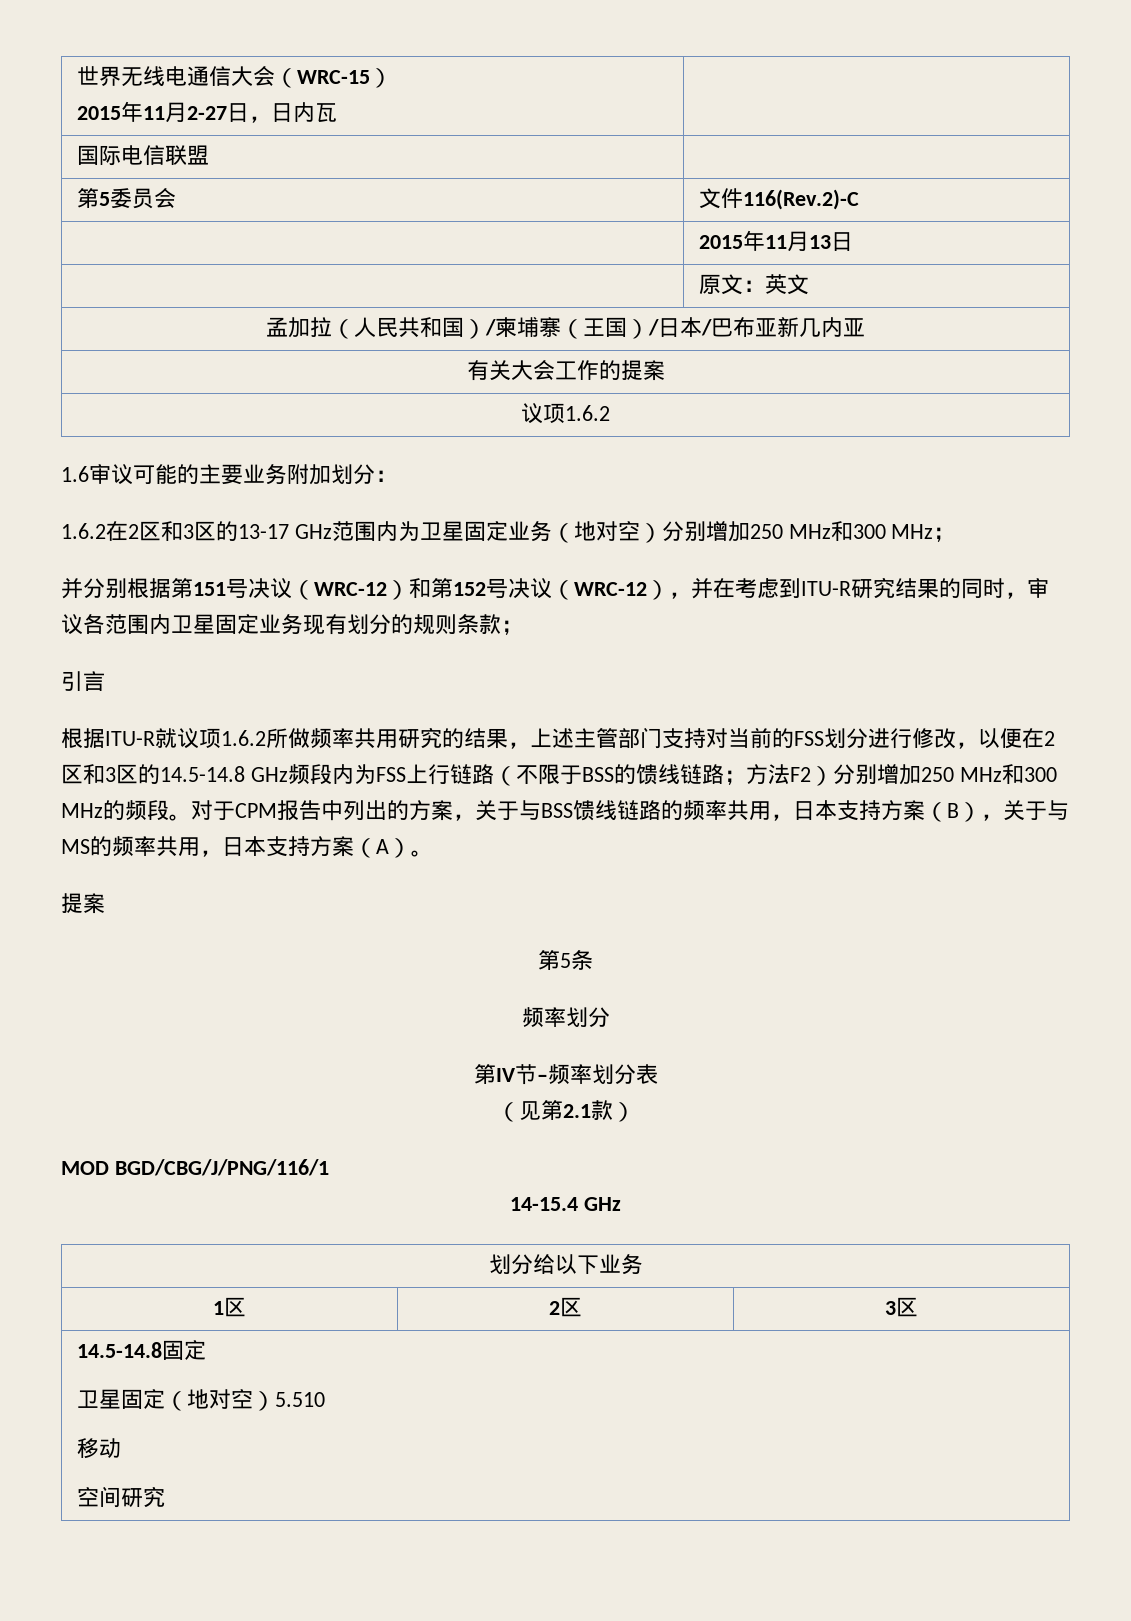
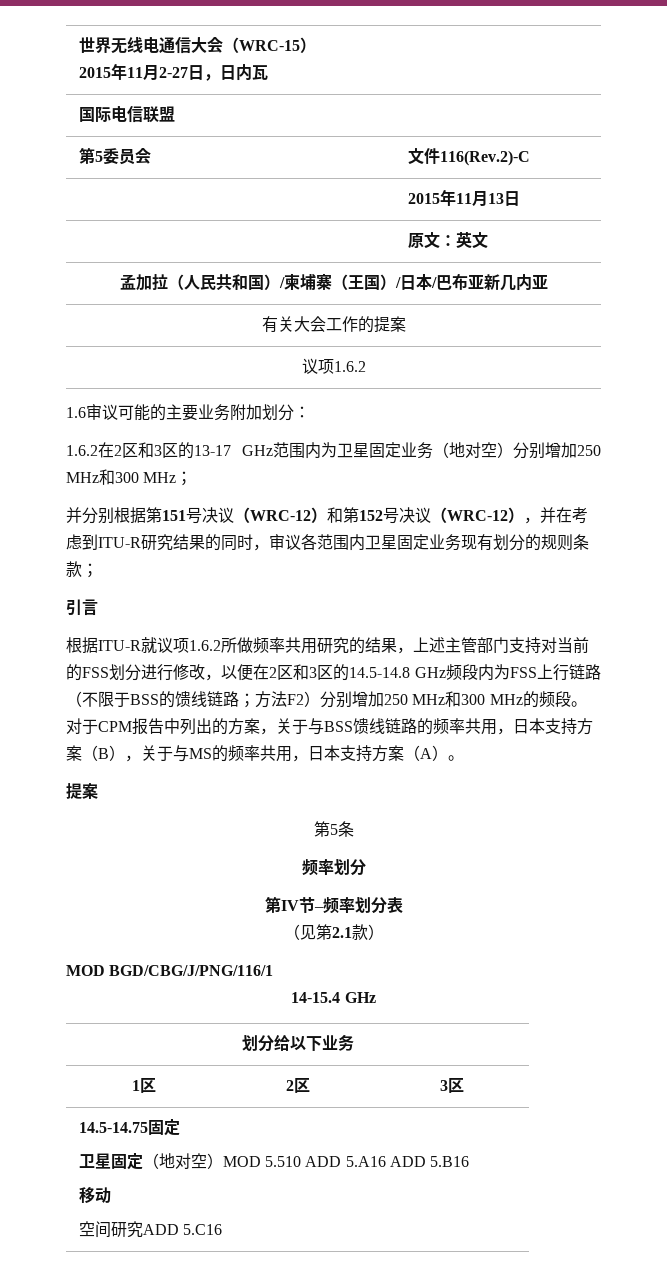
- 14.5-14.8固定
- 卫星固定（地对空）5.510
+ 14.5-14.75固定
+ 卫星固定（地对空）MOD 5.510 ADD 5.A16 ADD 5.B16
  移动
- 空间研究
+ 空间研究ADD 5.C16

